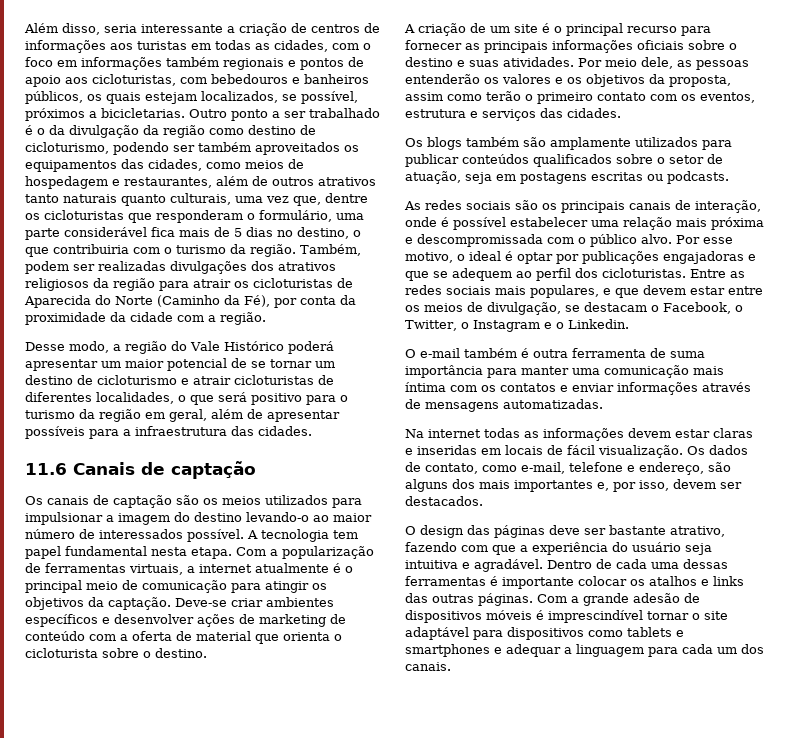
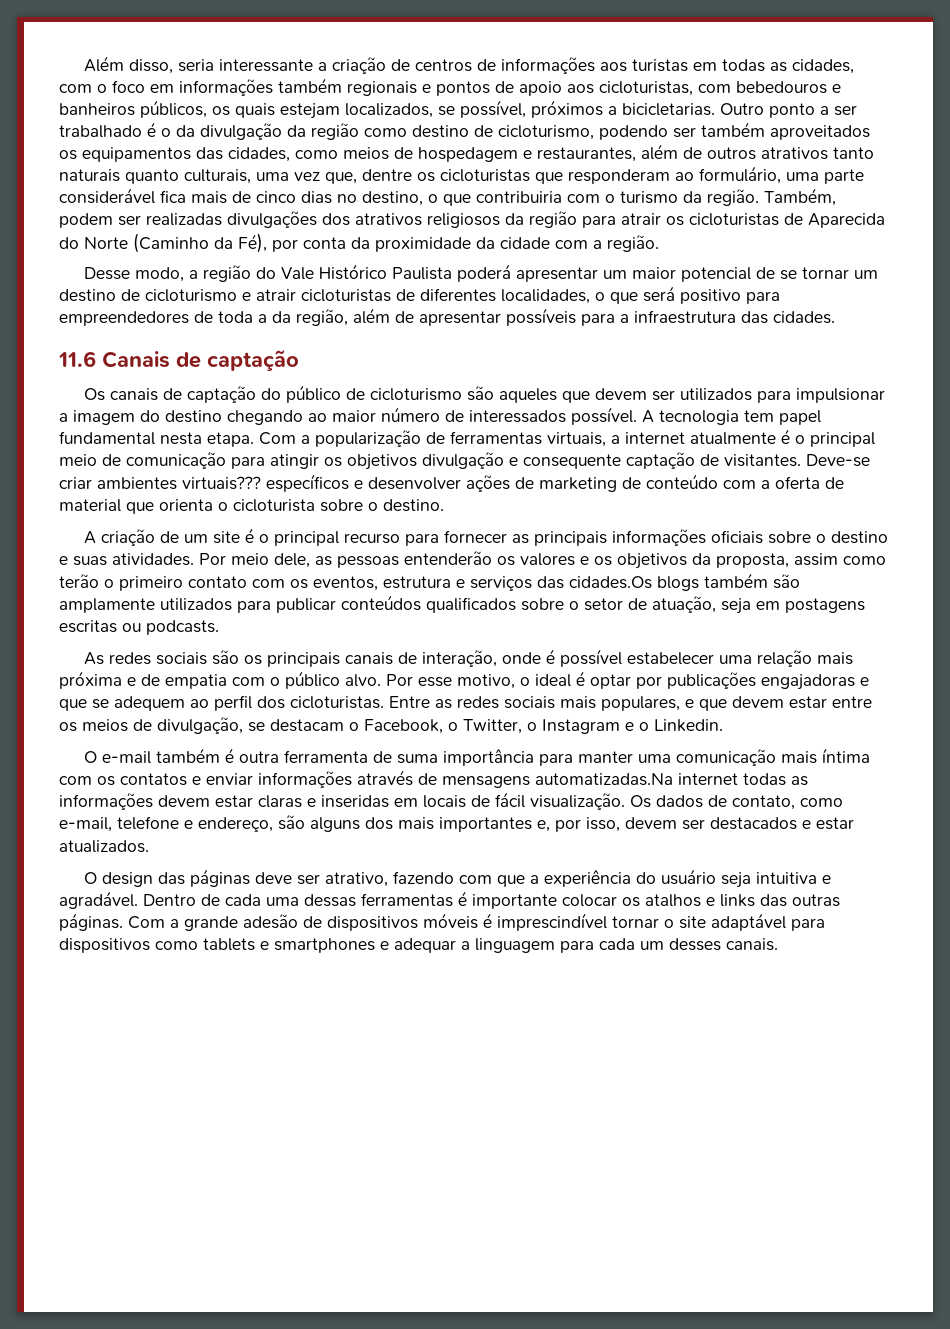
- Outro ponto a ser trabalhado é o da divulgação da região como destino de cicloturismo, podendo ser também aproveitados os equipamentos das cidades, como meios de hospedagem e restaurantes, além de outros atrativos tanto naturais quanto culturais, uma vez que, dentre os cicloturistas que responderam o formulário, uma parte considerável fica mais de 5 dias no destino, o que contribuiria com o turismo da região.
+ Outro ponto a ser trabalhado é o da divulgação da região como destino de cicloturismo, podendo ser também aproveitados os equipamentos das cidades, como meios de hospedagem e restaurantes, além de outros atrativos tanto naturais quanto culturais, uma vez que, dentre os cicloturistas que responderam ao formulário, uma parte considerável fica mais de cinco dias no destino, o que contribuiria com o turismo da região.
- Desse modo, a região do Vale Histórico poderá apresentar um maior potencial de se tornar um destino de cicloturismo e atrair cicloturistas de diferentes localidades, o que será positivo para o turismo da região em geral, além de apresentar possíveis para a infraestrutura das cidades.
+ Desse modo, a região do Vale Histórico Paulista poderá apresentar um maior potencial de se tornar um destino de cicloturismo e atrair cicloturistas de diferentes localidades, o que será positivo para empreendedores de toda a da região, além de apresentar possíveis para a infraestrutura das cidades.
- Os canais de captação são os meios utilizados para impulsionar a imagem do destino levando-o ao maior número de interessados possível.
+ Os canais de captação do público de cicloturismo são aqueles que devem ser utilizados para impulsionar a imagem do destino chegando ao maior número de interessados possível.
- Com a popularização de ferramentas virtuais, a internet atualmente é o principal meio de comunicação para atingir os objetivos da captação.
+ Com a popularização de ferramentas virtuais, a internet atualmente é o principal meio de comunicação para atingir os objetivos divulgação e consequente captação de visitantes.
- Deve-se criar ambientes específicos e desenvolver ações de marketing de conteúdo com a oferta de material que orienta o cicloturista sobre o destino.
+ Deve-se criar ambientes virtuais??? específicos e desenvolver ações de marketing de conteúdo com a oferta de material que orienta o cicloturista sobre o destino.
- Por meio dele, as pessoas entenderão os valores e os objetivos da proposta, assim como terão o primeiro contato com os eventos, estrutura e serviços das cidades.
- Os blogs também são amplamente utilizados para publicar conteúdos qualificados sobre o setor de atuação, seja em postagens escritas ou podcasts.
+ Por meio dele, as pessoas entenderão os valores e os objetivos da proposta, assim como terão o primeiro contato com os eventos, estrutura e serviços das cidades.Os blogs também são amplamente utilizados para publicar conteúdos qualificados sobre o setor de atuação, seja em postagens escritas ou podcasts.
- As redes sociais são os principais canais de interação, onde é possível estabelecer uma relação mais próxima e descompromissada com o público alvo.
+ As redes sociais são os principais canais de interação, onde é possível estabelecer uma relação mais próxima e de empatia com o público alvo.
- O e-mail também é outra ferramenta de suma importância para manter uma comunicação mais íntima com os contatos e enviar informações através de mensagens automatizadas.
- Na internet todas as informações devem estar claras e inseridas em locais de fácil visualização.
+ O e-mail também é outra ferramenta de suma importância para manter uma comunicação mais íntima com os contatos e enviar informações através de mensagens automatizadas.Na internet todas as informações devem estar claras e inseridas em locais de fácil visualização.
- Os dados de contato, como e-mail, telefone e endereço, são alguns dos mais importantes e, por isso, devem ser destacados.
+ Os dados de contato, como e-mail, telefone e endereço, são alguns dos mais importantes e, por isso, devem ser destacados e estar atualizados.
- O design das páginas deve ser bastante atrativo, fazendo com que a experiência do usuário seja intuitiva e agradável.
+ O design das páginas deve ser atrativo, fazendo com que a experiência do usuário seja intuitiva e agradável.
- Com a grande adesão de dispositivos móveis é imprescindível tornar o site adaptável para dispositivos como tablets e smartphones e adequar a linguagem para cada um dos canais.
+ Com a grande adesão de dispositivos móveis é imprescindível tornar o site adaptável para dispositivos como tablets e smartphones e adequar a linguagem para cada um desses canais.

